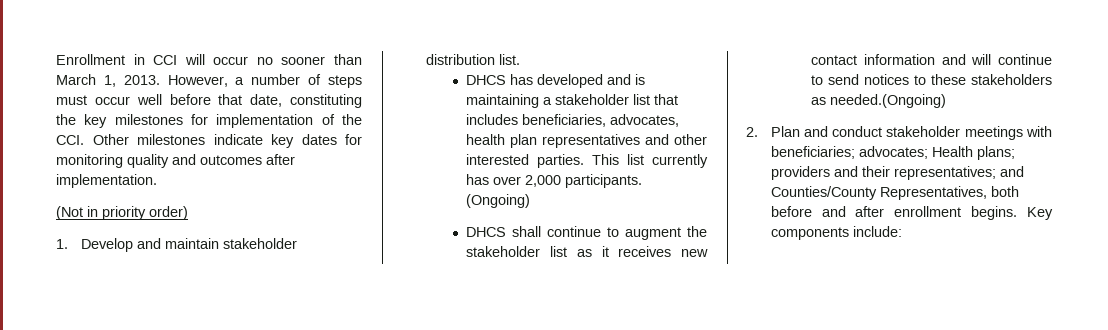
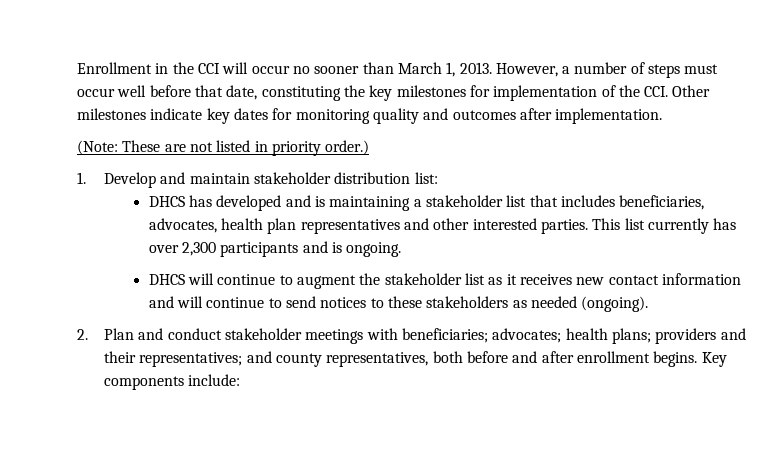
- Enrollment in CCI will occur no sooner than March 1, 2013.
+ Enrollment in the CCI will occur no sooner than March 1, 2013.
- (Not in priority order)
+ (Note: These are not listed in priority order.)
- 1. Develop and maintain stakeholder distribution list.
+ 1. Develop and maintain stakeholder distribution list:
- This list currently has over 2,000 participants. (Ongoing)
- DHCS shall continue to augment the stakeholder list as it receives new contact information and will continue to send notices to these stakeholders as needed.(Ongoing)
+ This list currently has over 2,300 participants and is ongoing.
+ DHCS will continue to augment the stakeholder list as it receives new contact information and will continue to send notices to these stakeholders as needed (ongoing).
- 2. Plan and conduct stakeholder meetings with beneficiaries; advocates; Health plans; providers and their representatives; and Counties/County Representatives, both before and after enrollment begins.
+ 2. Plan and conduct stakeholder meetings with beneficiaries; advocates; health plans; providers and their representatives; and county representatives, both before and after enrollment begins.

